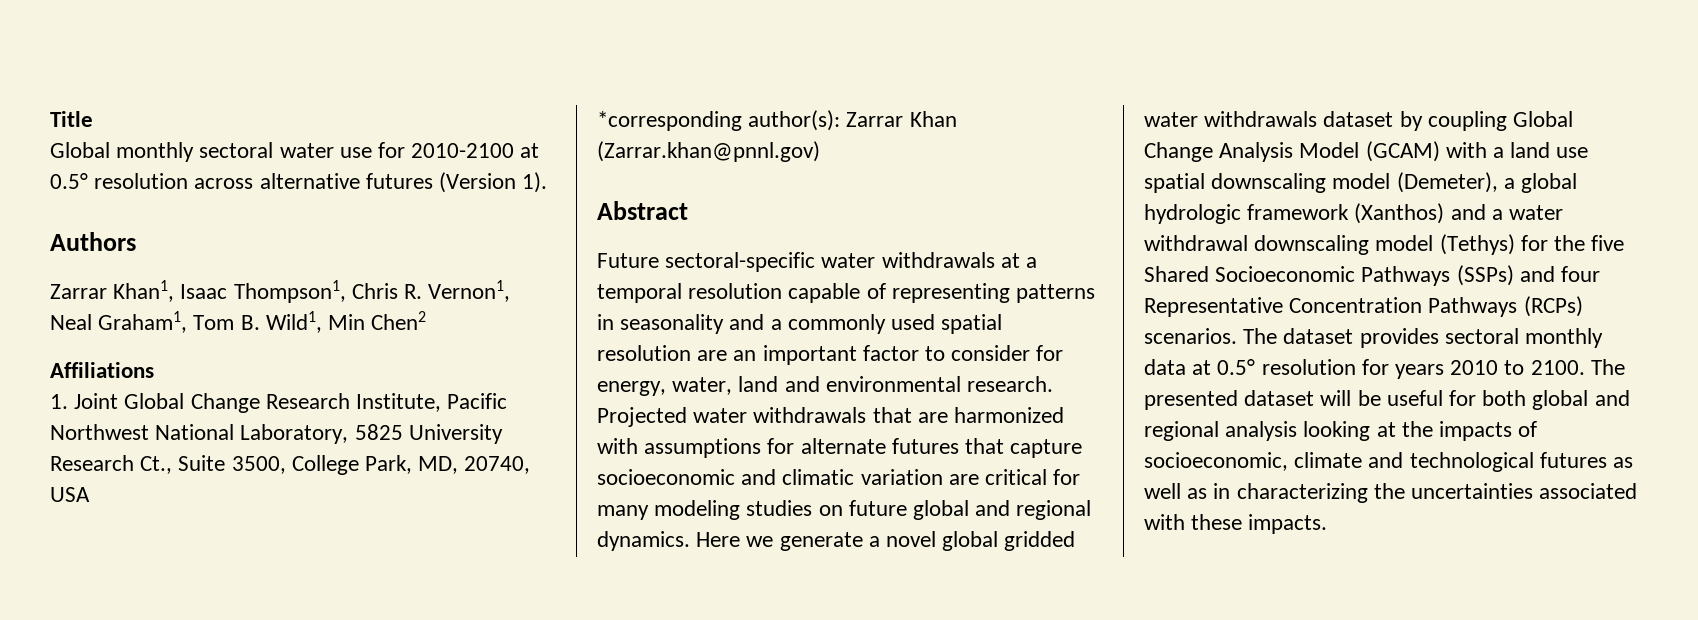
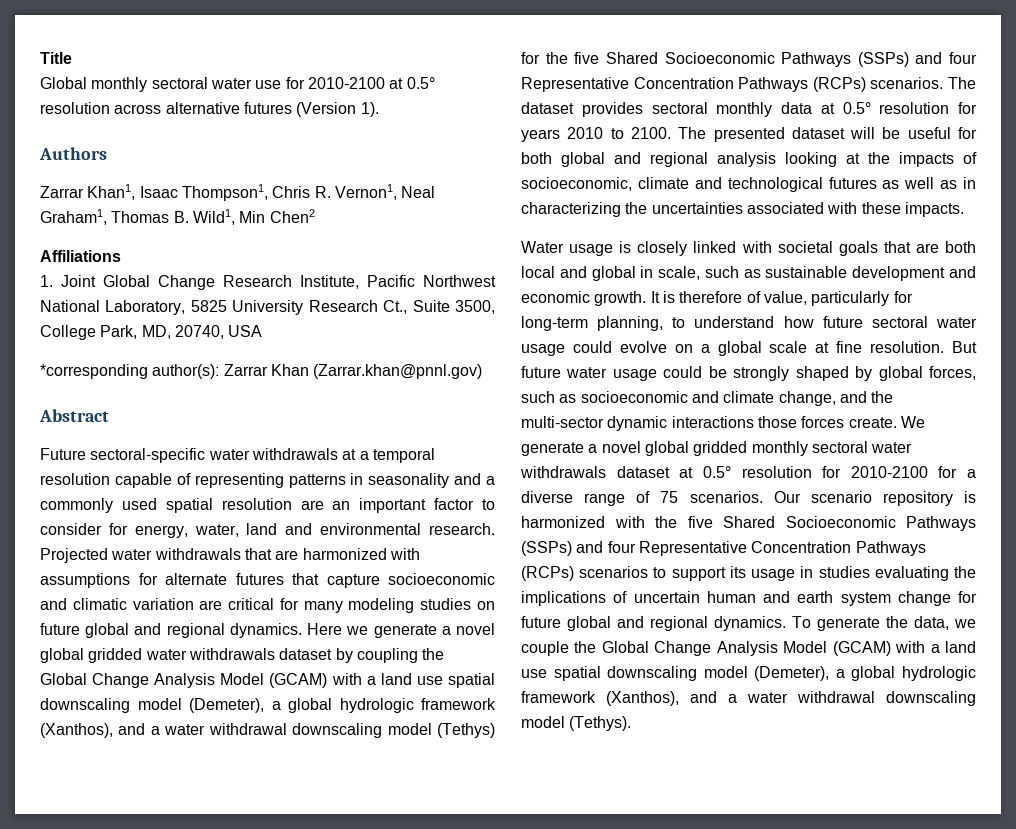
- Zarrar Khan1, Isaac Thompson1, Chris R. Vernon1, Neal Graham1, Tom B. Wild1, Min Chen2
+ Zarrar Khan1, Isaac Thompson1, Chris R. Vernon1, Neal Graham1, Thomas B. Wild1, Min Chen2
- Here we generate a novel global gridded water withdrawals dataset by coupling Global Change Analysis Model (GCAM) with a land use spatial downscaling model (Demeter), a global hydrologic framework (Xanthos) and a water withdrawal downscaling model (Tethys) for the five Shared Socioeconomic Pathways (SSPs) and four Representative Concentration Pathways (RCPs) scenarios.
+ Here we generate a novel global gridded water withdrawals dataset by coupling the Global Change Analysis Model (GCAM) with a land use spatial downscaling model (Demeter), a global hydrologic framework (Xanthos), and a water withdrawal downscaling model (Tethys) for the five Shared Socioeconomic Pathways (SSPs) and four Representative Concentration Pathways (RCPs) scenarios.
+ Water usage is closely linked with societal goals that are both local and global in scale, such as sustainable development and economic growth. It is therefore of value, particularly for long-term planning, to understand how future sectoral water usage could evolve on a global scale at fine resolution. But future water usage could be strongly shaped by global forces, such as socioeconomic and climate change, and the multi-sector dynamic interactions those forces create. We generate a novel global gridded monthly sectoral water withdrawals dataset at 0.5° resolution for 2010-2100 for a diverse range of 75 scenarios. Our scenario repository is harmonized with the five Shared Socioeconomic Pathways (SSPs) and four Representative Concentration Pathways (RCPs) scenarios to support its usage in studies evaluating the implications of uncertain human and earth system change for future global and regional dynamics. To generate the data, we couple the Global Change Analysis Model (GCAM) with a land use spatial downscaling model (Demeter), a global hydrologic framework (Xanthos), and a water withdrawal downscaling model (Tethys).

